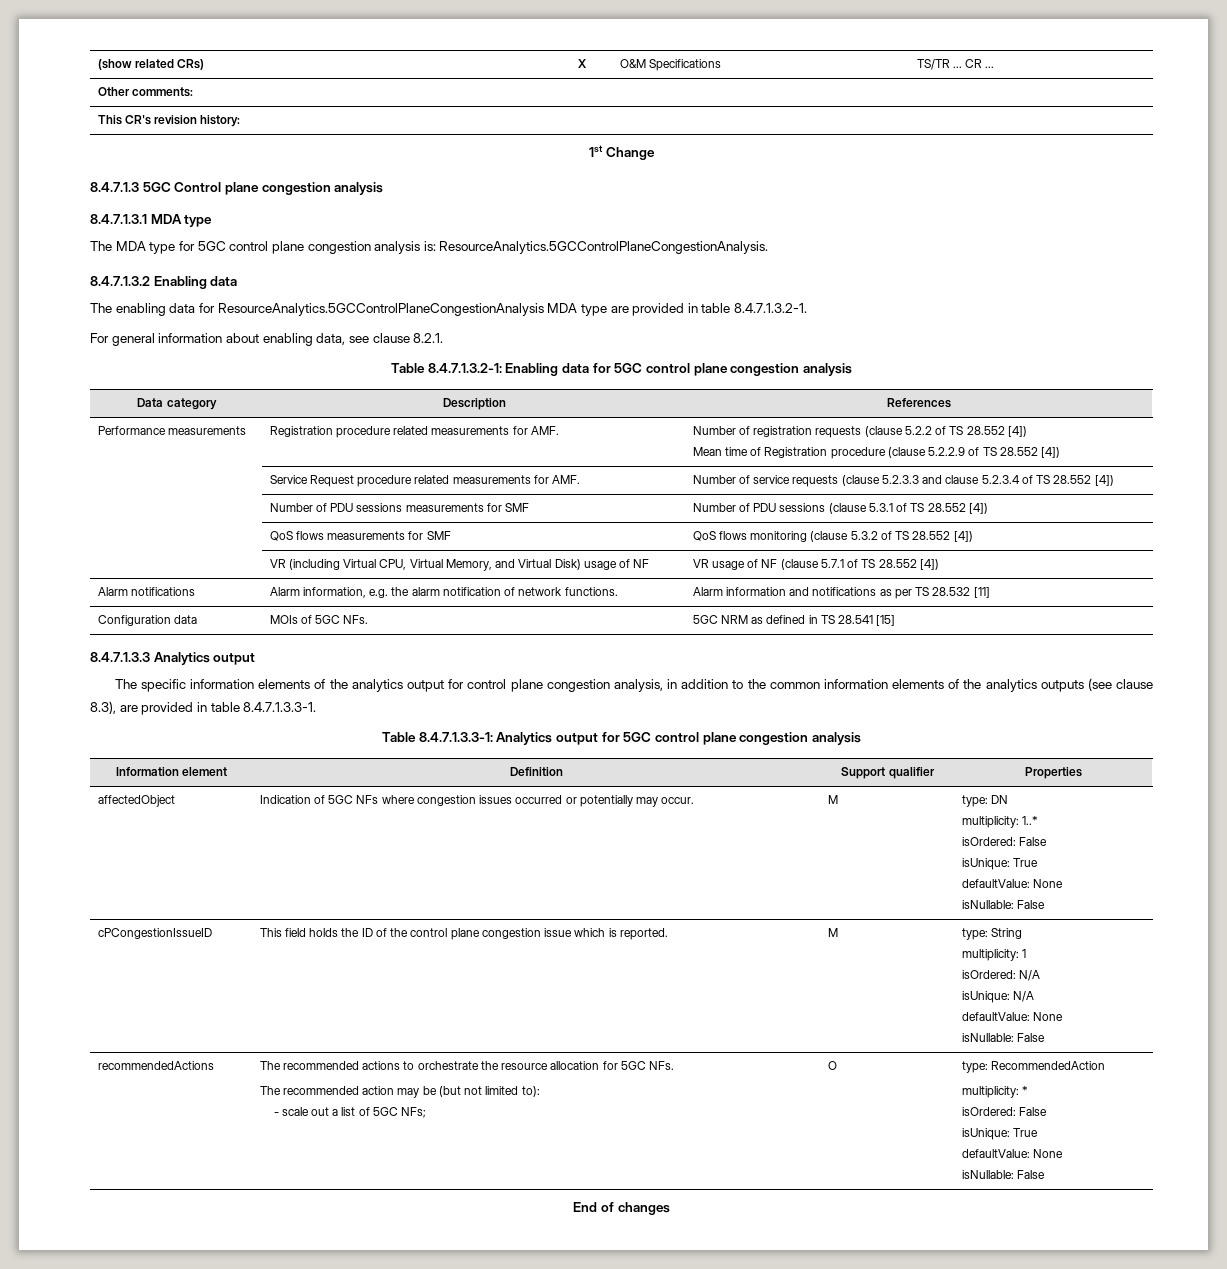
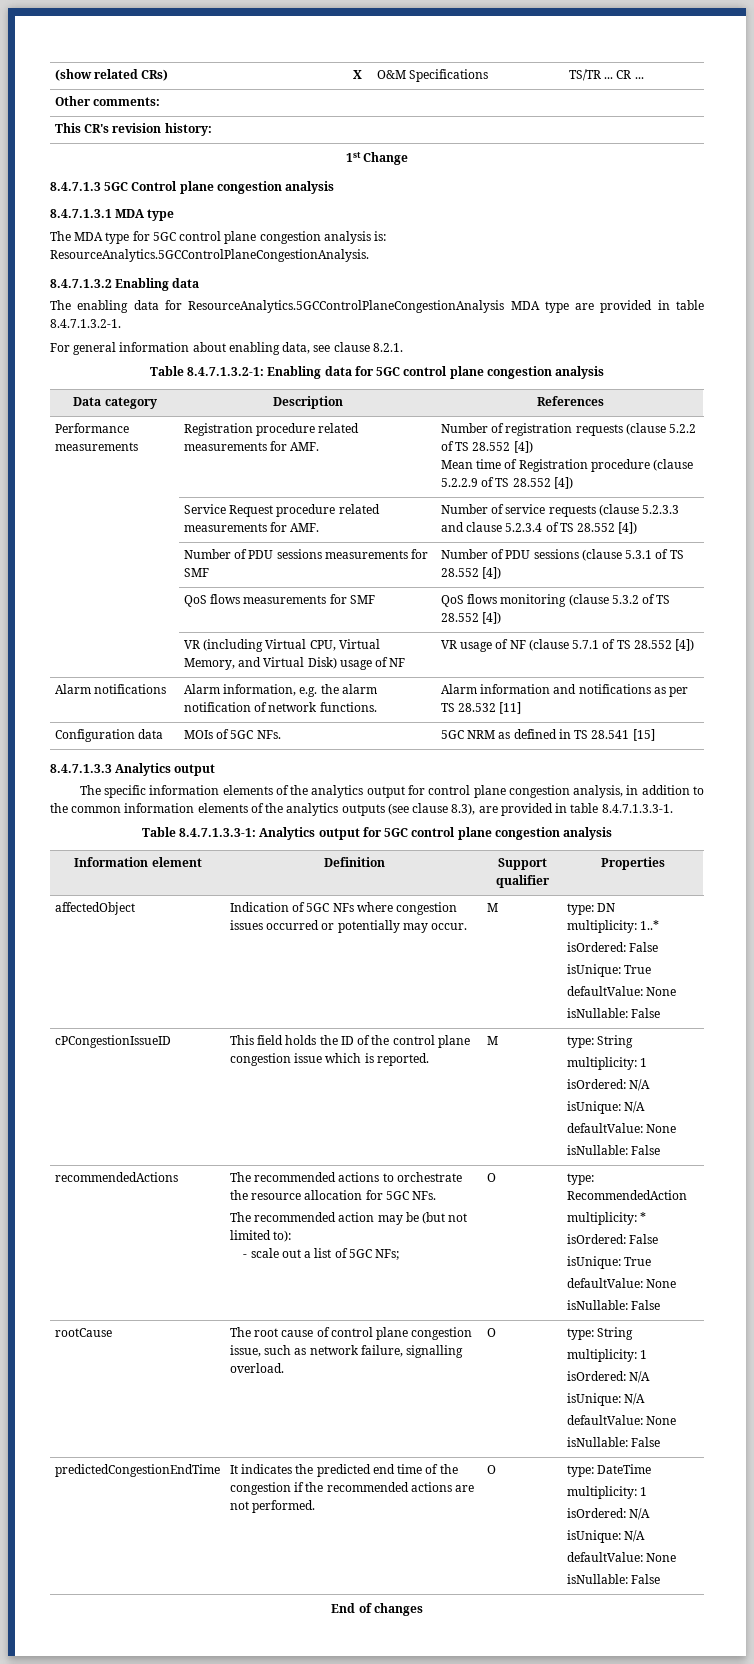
+ rootCause | The root cause of control plane congestion issue, such as network failure, signalling overload. | O | type: String
+ multiplicity: 1
+ isOrdered: N/A
+ isUnique: N/A
+ defaultValue: None
+ isNullable: False
+ predictedCongestionEndTime | It indicates the predicted end time of the congestion if the recommended actions are not performed. | O | type: DateTime
+ multiplicity: 1
+ isOrdered: N/A
+ isUnique: N/A
+ defaultValue: None
+ isNullable: False

